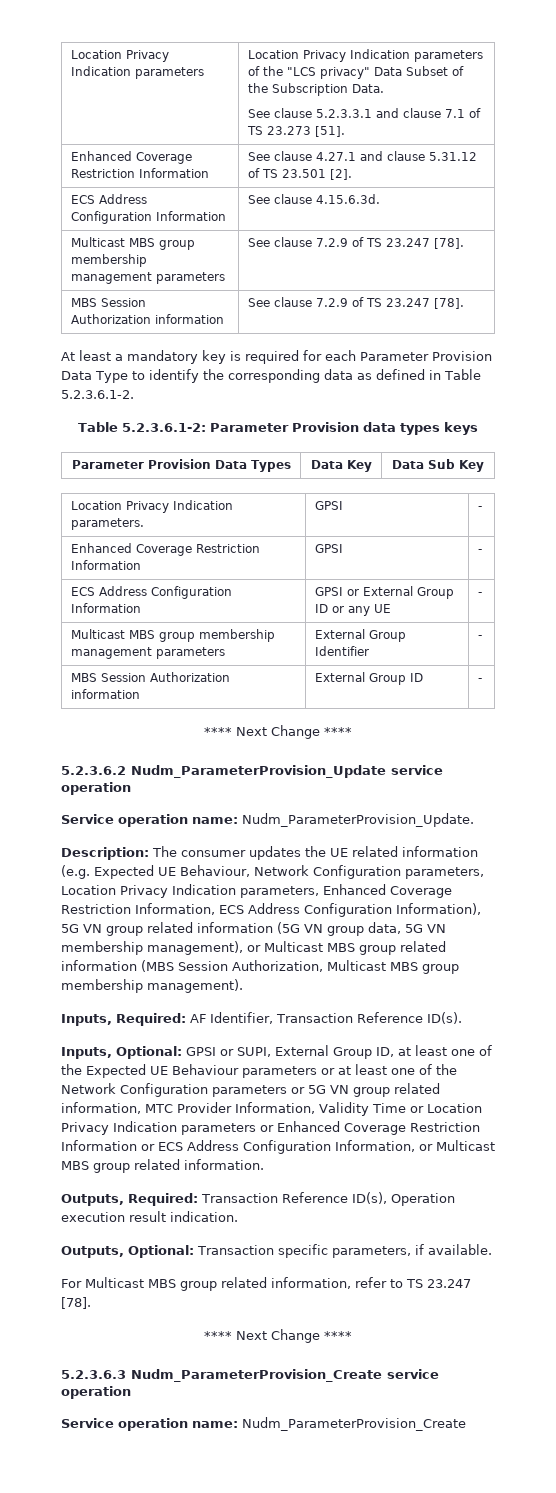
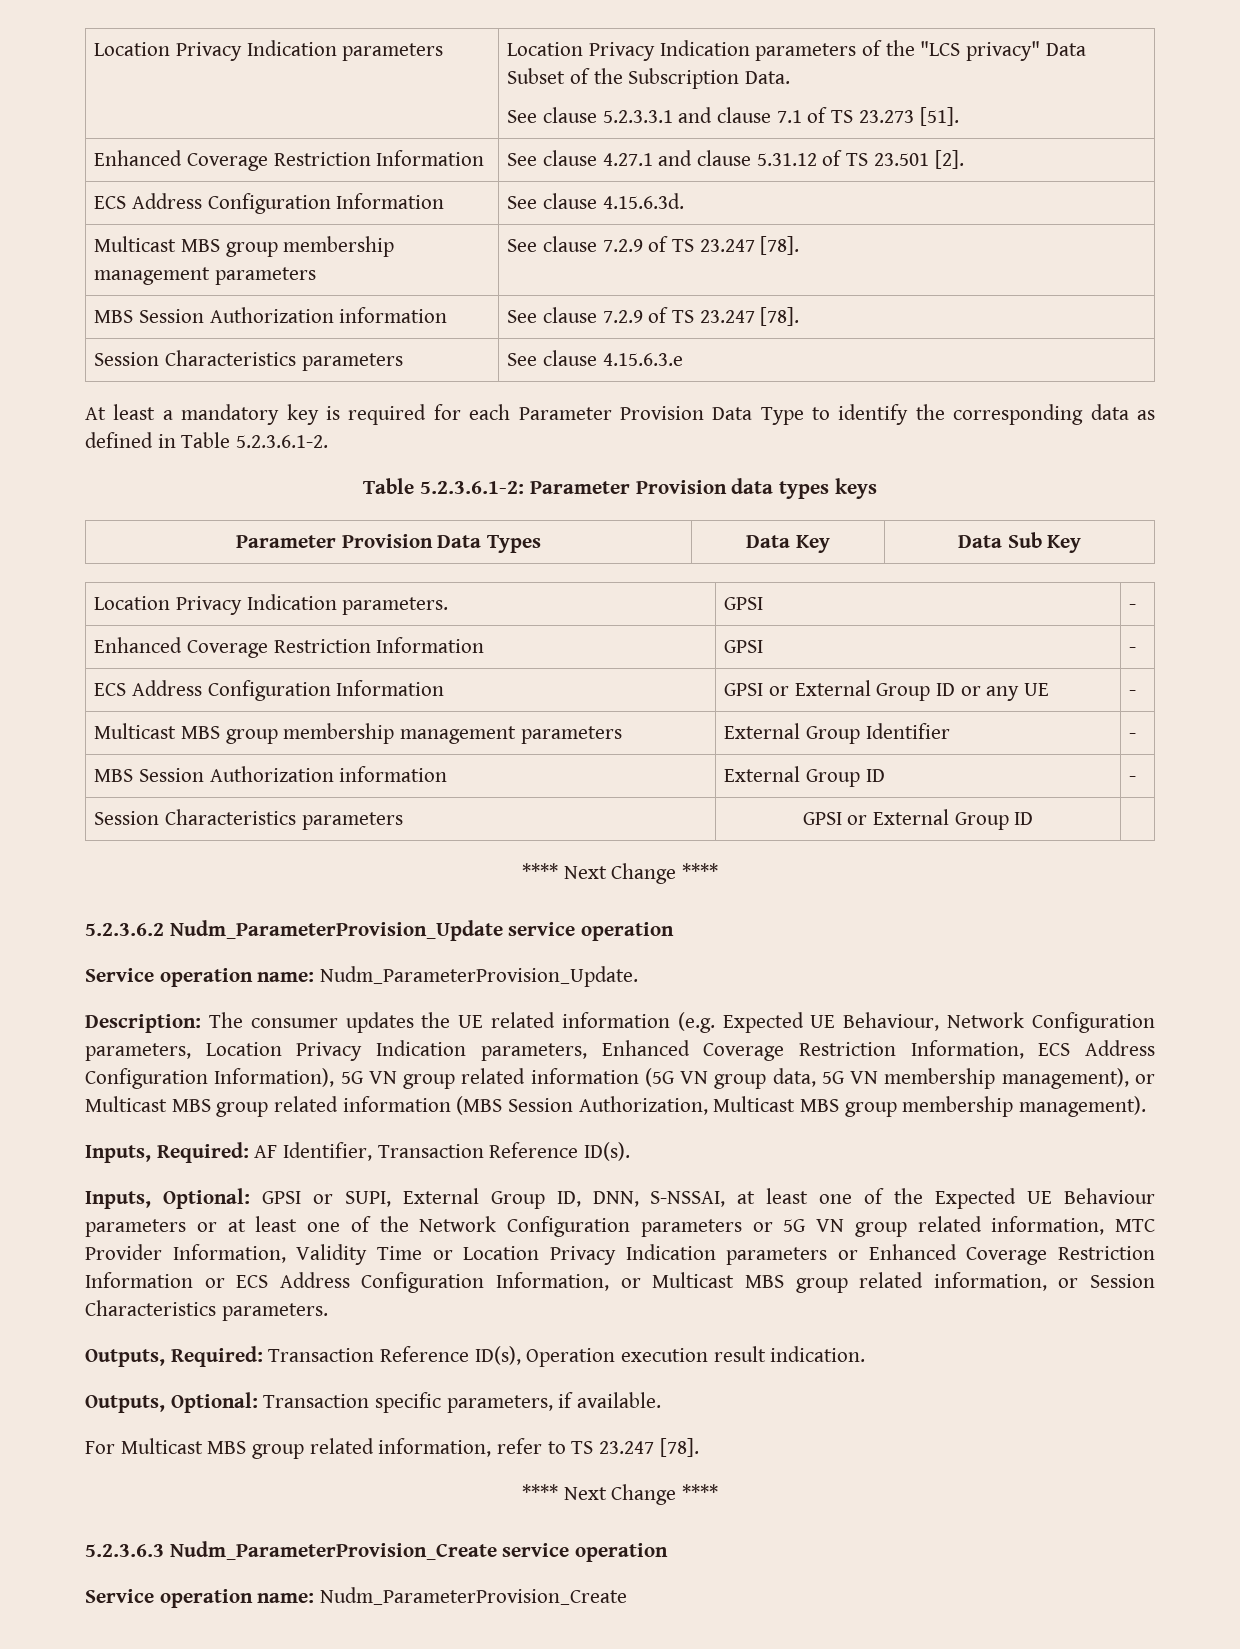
+ Session Characteristics parameters | See clause 4.15.6.3.e
+ Session Characteristics parameters | GPSI or External Group ID |
- Inputs, Optional: GPSI or SUPI, External Group ID, at least one of the Expected UE Behaviour parameters or at least one of the Network Configuration parameters or 5G VN group related information, MTC Provider Information, Validity Time or Location Privacy Indication parameters or Enhanced Coverage Restriction Information or ECS Address Configuration Information, or Multicast MBS group related information.
+ Inputs, Optional: GPSI or SUPI, External Group ID, DNN, S-NSSAI, at least one of the Expected UE Behaviour parameters or at least one of the Network Configuration parameters or 5G VN group related information, MTC Provider Information, Validity Time or Location Privacy Indication parameters or Enhanced Coverage Restriction Information or ECS Address Configuration Information, or Multicast MBS group related information, or Session Characteristics parameters.

